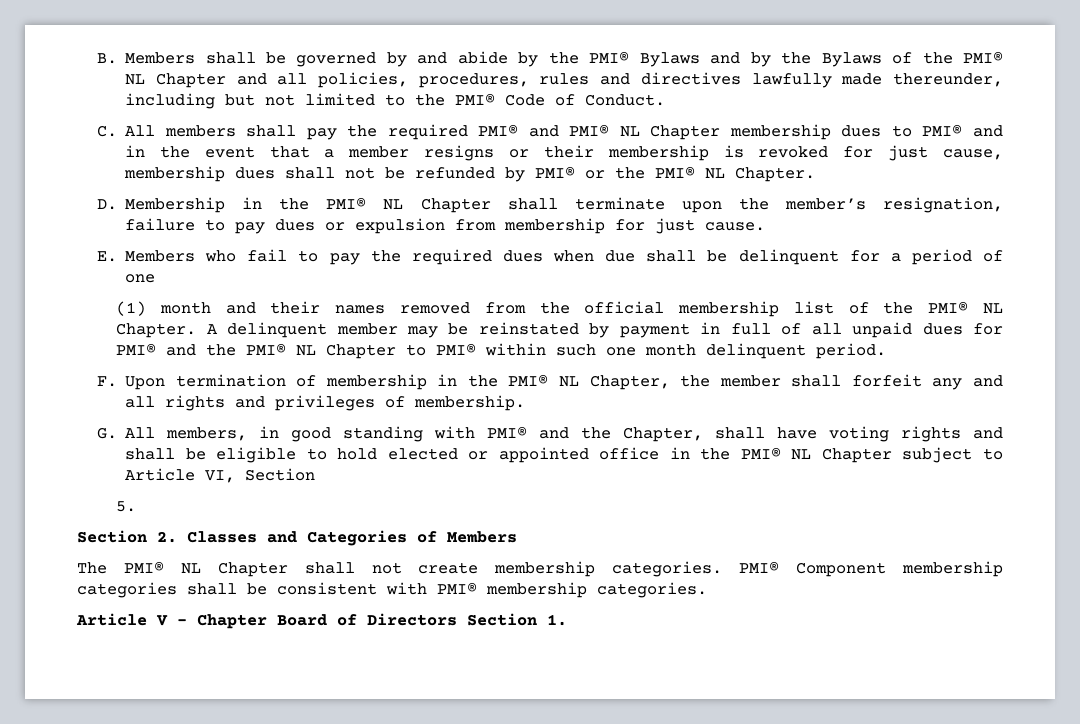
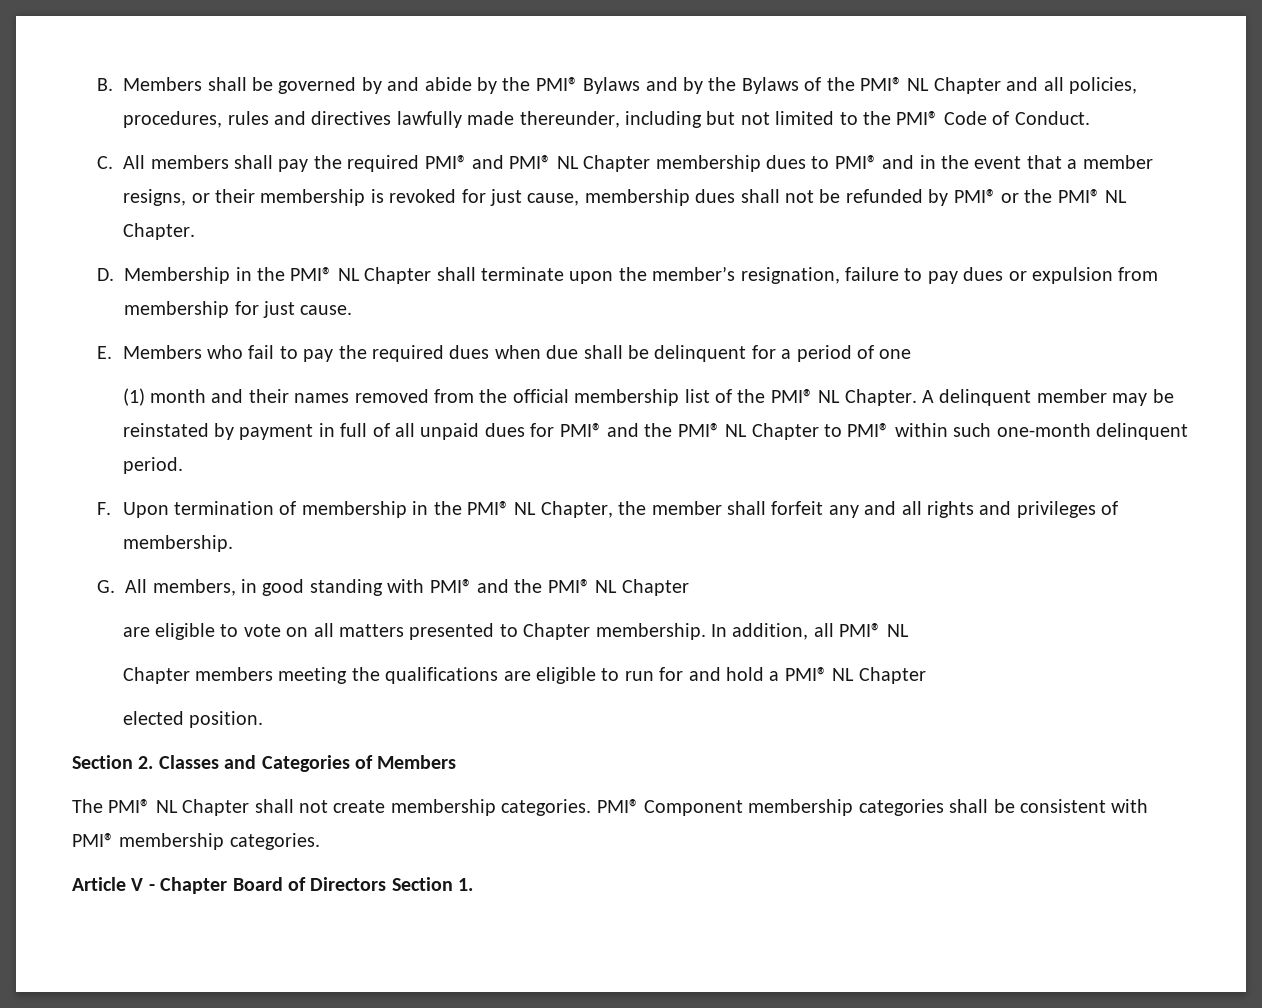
- C. All members shall pay the required PMI® and PMI® NL Chapter membership dues to PMI® and in the event that a member resigns or their membership is revoked for just cause, membership dues shall not be refunded by PMI® or the PMI® NL Chapter.
+ C. All members shall pay the required PMI® and PMI® NL Chapter membership dues to PMI® and in the event that a member resigns, or their membership is revoked for just cause, membership dues shall not be refunded by PMI® or the PMI® NL Chapter.
- A delinquent member may be reinstated by payment in full of all unpaid dues for PMI® and the PMI® NL Chapter to PMI® within such one month delinquent period.
+ A delinquent member may be reinstated by payment in full of all unpaid dues for PMI® and the PMI® NL Chapter to PMI® within such one-month delinquent period.
- G. All members, in good standing with PMI® and the Chapter, shall have voting rights and shall be eligible to hold elected or appointed office in the PMI® NL Chapter subject to Article VI, Section
- 5.
+ G. All members, in good standing with PMI® and the PMI® NL Chapter
+ are eligible to vote on all matters presented to Chapter membership. In addition, all PMI® NL
+ Chapter members meeting the qualifications are eligible to run for and hold a PMI® NL Chapter
+ elected position.

